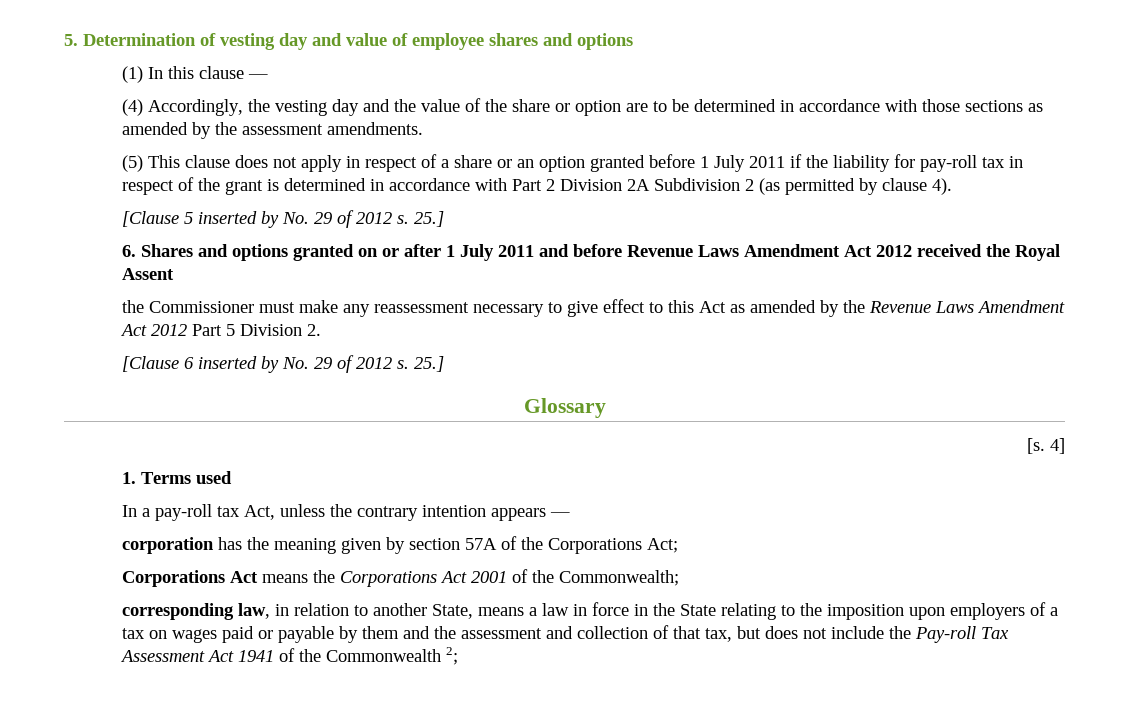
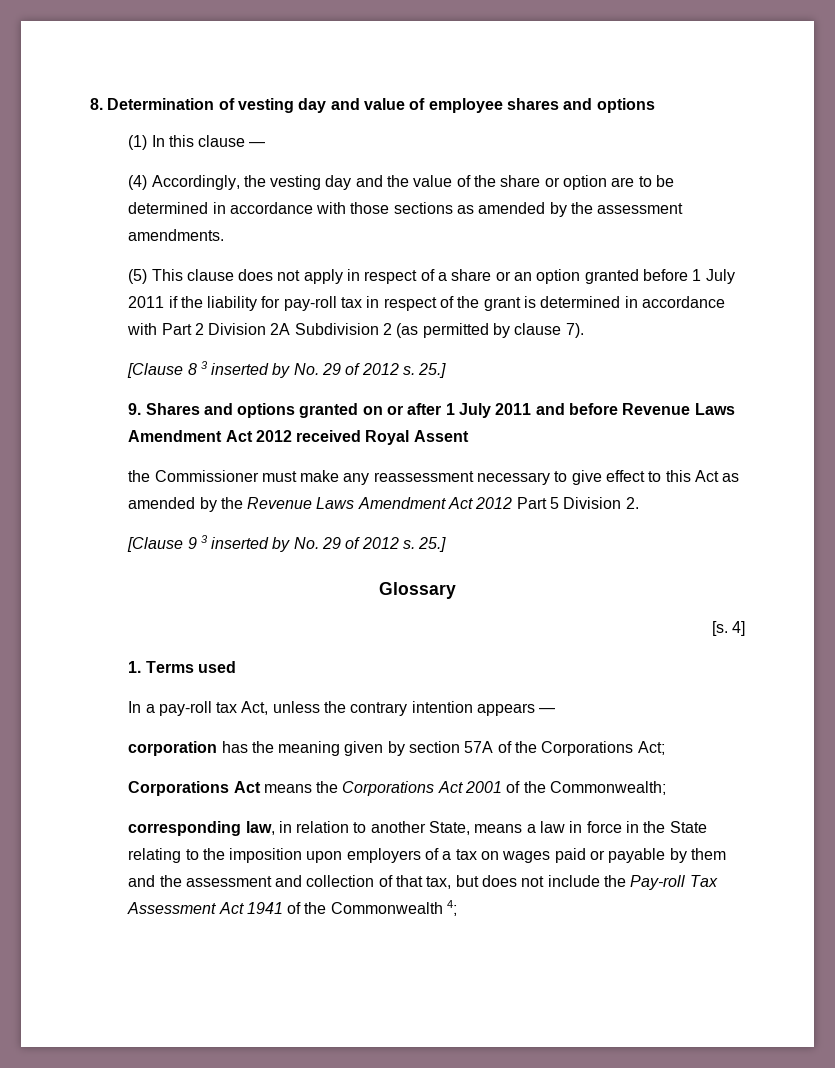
- 5. Determination of vesting day and value of employee shares and options
+ 8. Determination of vesting day and value of employee shares and options
- (5) This clause does not apply in respect of a share or an option granted before 1 July 2011 if the liability for pay-roll tax in respect of the grant is determined in accordance with Part 2 Division 2A Subdivision 2 (as permitted by clause 4).
- [Clause 5 inserted by No. 29 of 2012 s. 25.]
- 6. Shares and options granted on or after 1 July 2011 and before Revenue Laws Amendment Act 2012 received the Royal Assent
+ (5) This clause does not apply in respect of a share or an option granted before 1 July 2011 if the liability for pay-roll tax in respect of the grant is determined in accordance with Part 2 Division 2A Subdivision 2 (as permitted by clause 7).
+ [Clause 8 3 inserted by No. 29 of 2012 s. 25.]
+ 9. Shares and options granted on or after 1 July 2011 and before Revenue Laws Amendment Act 2012 received Royal Assent
- [Clause 6 inserted by No. 29 of 2012 s.
+ [Clause 9 3 inserted by No. 29 of 2012 s.
- corresponding law, in relation to another State, means a law in force in the State relating to the imposition upon employers of a tax on wages paid or payable by them and the assessment and collection of that tax, but does not include the Pay-roll Tax Assessment Act 1941 of the Commonwealth 2;
+ corresponding law, in relation to another State, means a law in force in the State relating to the imposition upon employers of a tax on wages paid or payable by them and the assessment and collection of that tax, but does not include the Pay-roll Tax Assessment Act 1941 of the Commonwealth 4;

